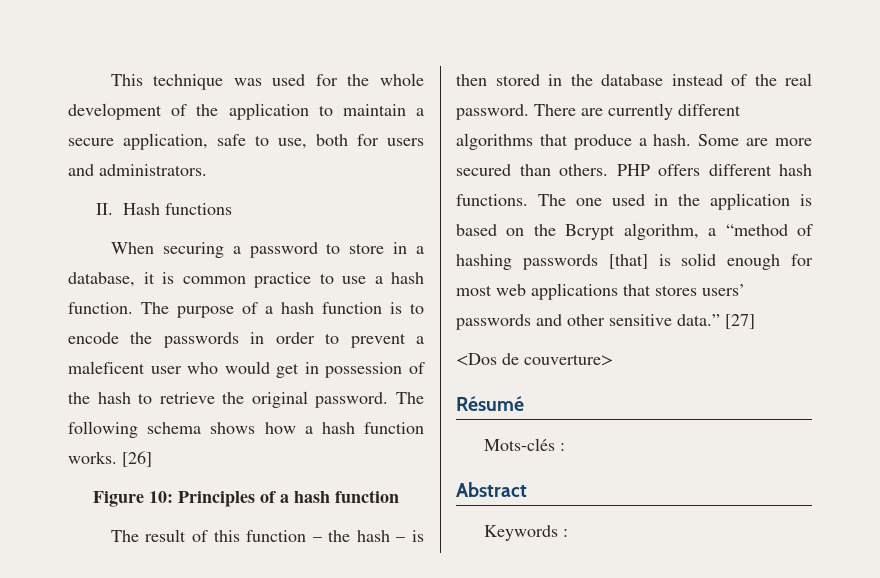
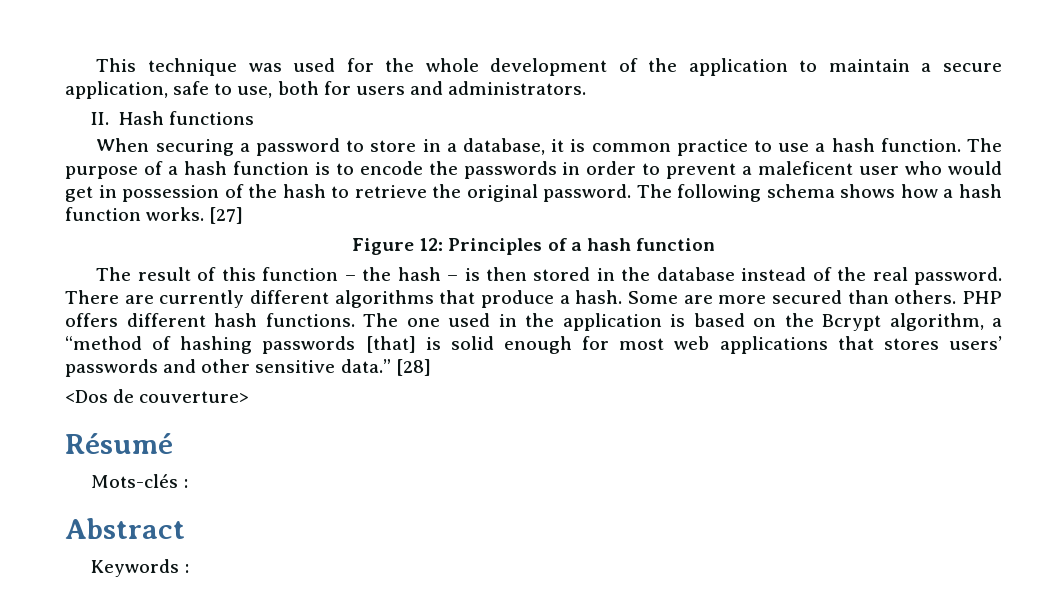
- [26]
+ [27]
- Figure 10: Principles of a hash function
+ Figure 12: Principles of a hash function
- [27]
+ [28]

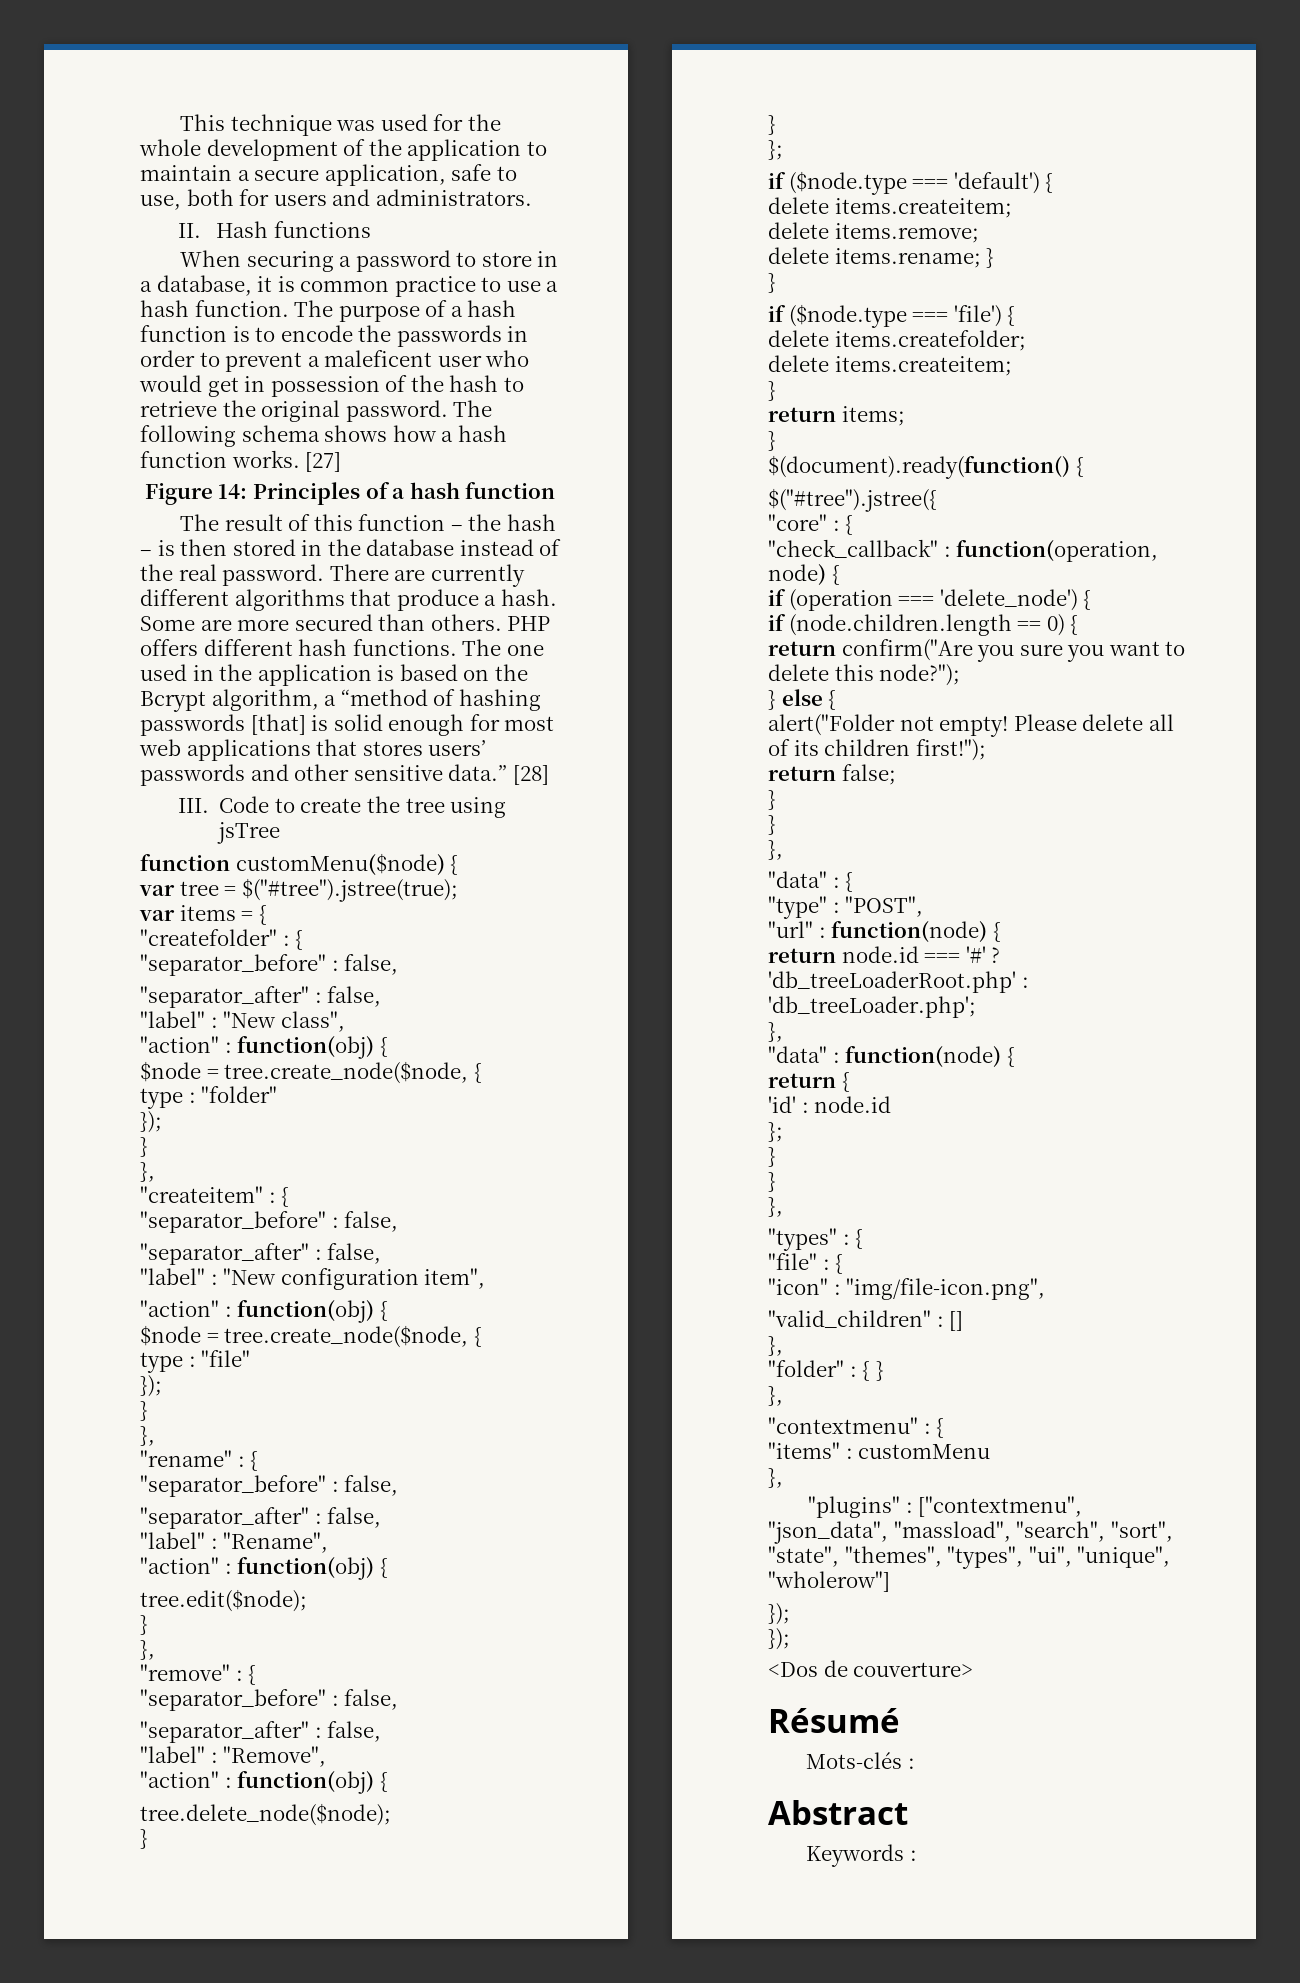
- Figure 12: Principles of a hash function
+ Figure 14: Principles of a hash function
+ III. Code to create the tree using jsTree
+ function customMenu($node) {
+ var tree = $("#tree").jstree(true);
+ var items = {
+ "createfolder" : {
+ "separator_before" : false,
+ "separator_after" : false,
+ "label" : "New class",
+ "action" : function(obj) {
+ $node = tree.create_node($node, {
+ type : "folder"
+ });
+ }
+ },
+ "createitem" : {
+ "separator_before" : false,
+ "separator_after" : false,
+ "label" : "New configuration item",
+ "action" : function(obj) {
+ $node = tree.create_node($node, {
+ type : "file"
+ });
+ }
+ },
+ "rename" : {
+ "separator_before" : false,
+ "separator_after" : false,
+ "label" : "Rename",
+ "action" : function(obj) {
+ tree.edit($node);
+ }
+ },
+ "remove" : {
+ "separator_before" : false,
+ "separator_after" : false,
+ "label" : "Remove",
+ "action" : function(obj) {
+ tree.delete_node($node);
+ }
+ }
+ };
+ if ($node.type === 'default') {
+ delete items.createitem;
+ delete items.remove;
+ delete items.rename; }
+ }
+ if ($node.type === 'file') {
+ delete items.createfolder;
+ delete items.createitem;
+ }
+ return items;
+ }
+ $(document).ready(function() {
+ $("#tree").jstree({
+ "core" : {
+ "check_callback" : function(operation, node) {
+ if (operation === 'delete_node') {
+ if (node.children.length == 0) {
+ return confirm("Are you sure you want to delete this node?");
+ } else {
+ alert("Folder not empty! Please delete all of its children first!");
+ return false;
+ }
+ }
+ },
+ "data" : {
+ "type" : "POST",
+ "url" : function(node) {
+ return node.id === '#' ? 'db_treeLoaderRoot.php' : 'db_treeLoader.php';
+ },
+ "data" : function(node) {
+ return {
+ 'id' : node.id
+ };
+ }
+ }
+ },
+ "types" : {
+ "file" : {
+ "icon" : "img/file-icon.png",
+ "valid_children" : []
+ },
+ "folder" : { }
+ },
+ "contextmenu" : {
+ "items" : customMenu
+ },
+ "plugins" : ["contextmenu", "json_data", "massload", "search", "sort", "state", "themes", "types", "ui", "unique", "wholerow"]
+ });
+ });

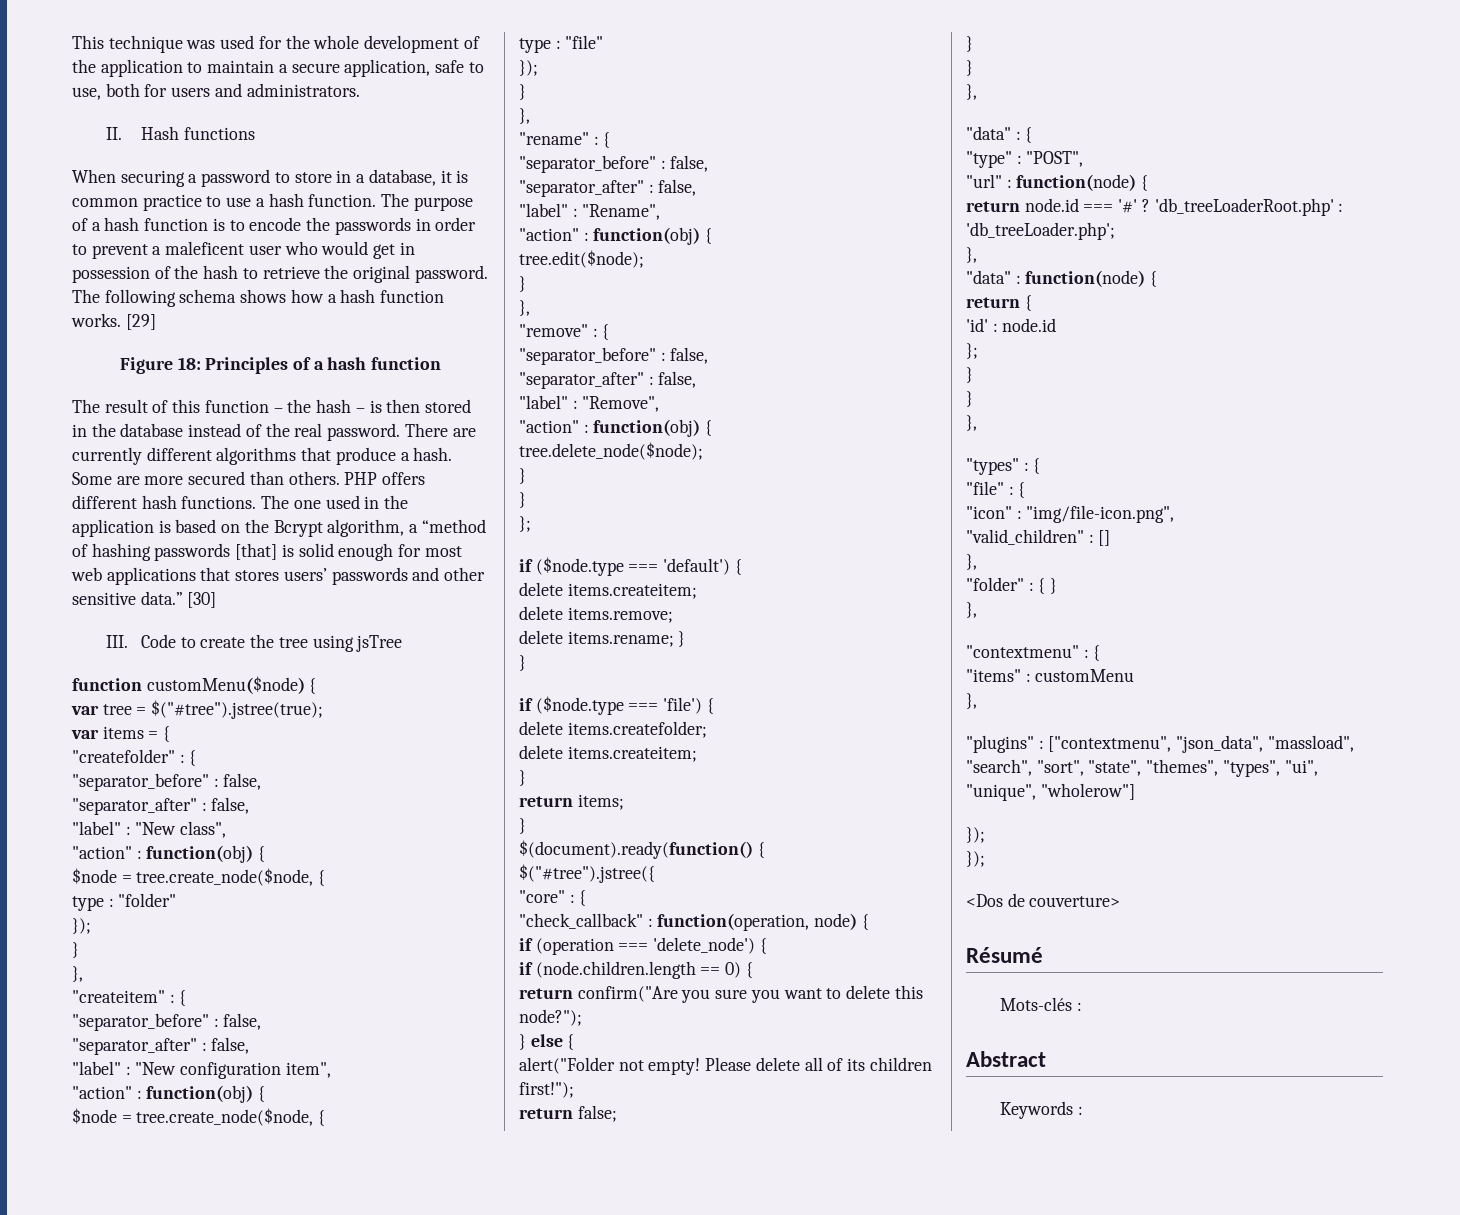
- [27]
+ [29]
- Figure 14: Principles of a hash function
+ Figure 18: Principles of a hash function
- [28]
+ [30]

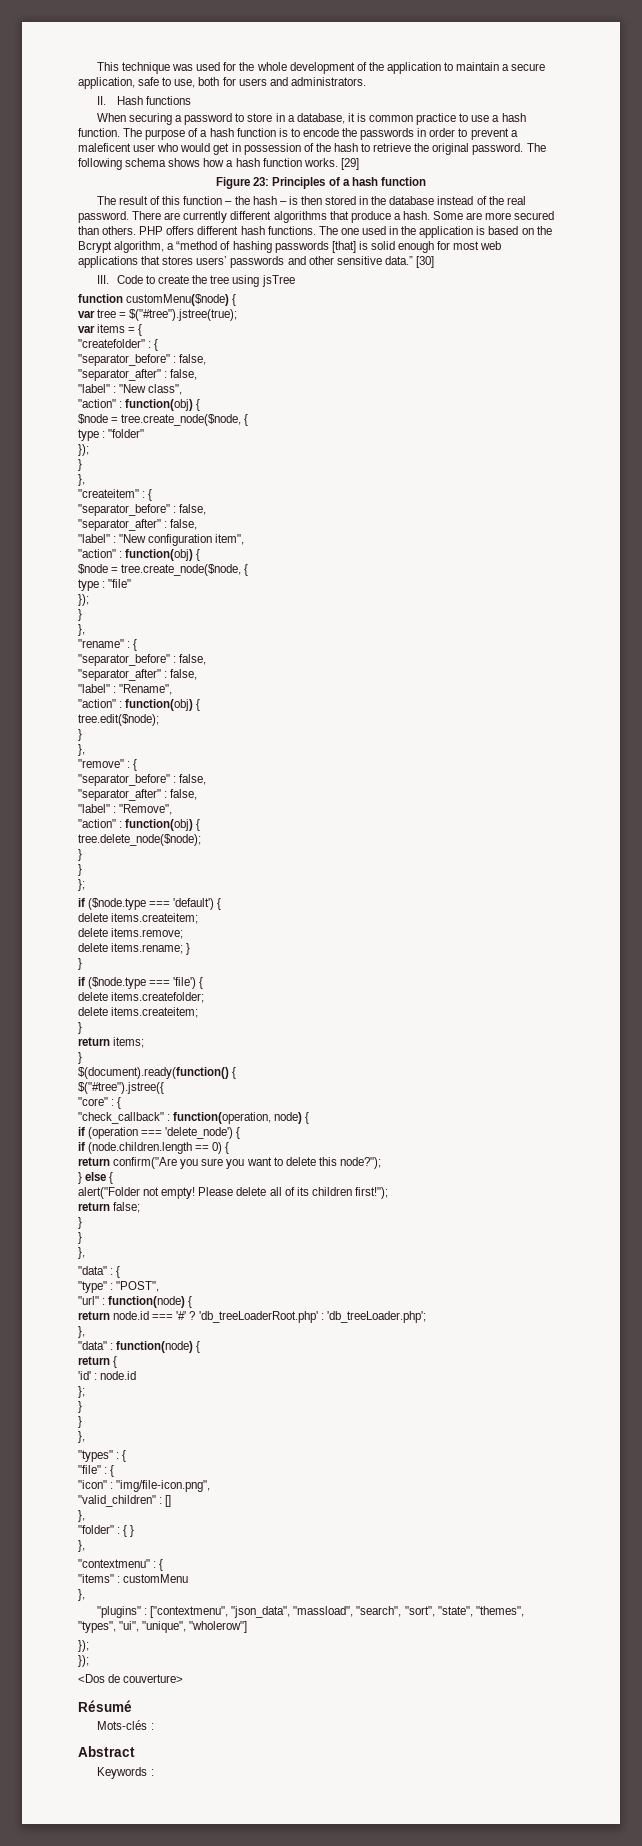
- Figure 18: Principles of a hash function
+ Figure 23: Principles of a hash function

